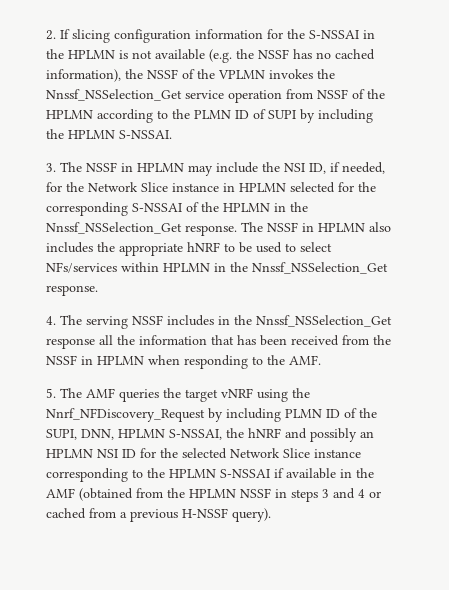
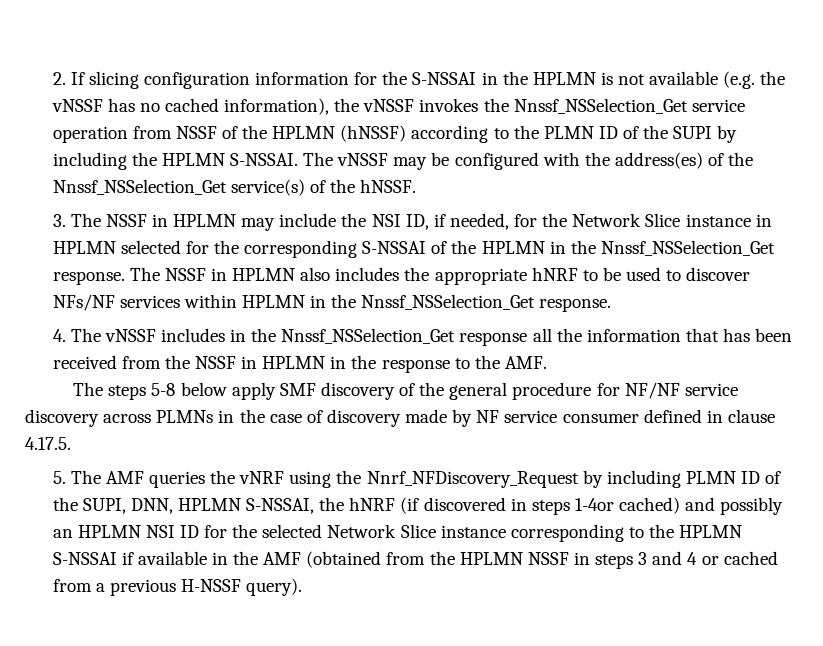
- 2. If slicing configuration information for the S-NSSAI in the HPLMN is not available (e.g. the NSSF has no cached information), the NSSF of the VPLMN invokes the Nnssf_NSSelection_Get service operation from NSSF of the HPLMN according to the PLMN ID of SUPI by including the HPLMN S-NSSAI.
+ 2. If slicing configuration information for the S-NSSAI in the HPLMN is not available (e.g. the vNSSF has no cached information), the vNSSF invokes the Nnssf_NSSelection_Get service operation from NSSF of the HPLMN (hNSSF) according to the PLMN ID of the SUPI by including the HPLMN S-NSSAI. The vNSSF may be configured with the address(es) of the Nnssf_NSSelection_Get service(s) of the hNSSF.
- The NSSF in HPLMN also includes the appropriate hNRF to be used to select NFs/services within HPLMN in the Nnssf_NSSelection_Get response.
+ The NSSF in HPLMN also includes the appropriate hNRF to be used to discover NFs/NF services within HPLMN in the Nnssf_NSSelection_Get response.
- 4. The serving NSSF includes in the Nnssf_NSSelection_Get response all the information that has been received from the NSSF in HPLMN when responding to the AMF.
+ 4. The vNSSF includes in the Nnssf_NSSelection_Get response all the information that has been received from the NSSF in HPLMN in the response to the AMF.
+ The steps 5-8 below apply SMF discovery of the general procedure for NF/NF service discovery across PLMNs in the case of discovery made by NF service consumer defined in clause 4.17.5.
- 5. The AMF queries the target vNRF using the Nnrf_NFDiscovery_Request by including PLMN ID of the SUPI, DNN, HPLMN S-NSSAI, the hNRF and possibly an HPLMN NSI ID for the selected Network Slice instance corresponding to the HPLMN S-NSSAI if available in the AMF (obtained from the HPLMN NSSF in steps 3 and 4 or cached from a previous H-NSSF query).
+ 5. The AMF queries the vNRF using the Nnrf_NFDiscovery_Request by including PLMN ID of the SUPI, DNN, HPLMN S-NSSAI, the hNRF (if discovered in steps 1-4or cached) and possibly an HPLMN NSI ID for the selected Network Slice instance corresponding to the HPLMN S-NSSAI if available in the AMF (obtained from the HPLMN NSSF in steps 3 and 4 or cached from a previous H-NSSF query).

